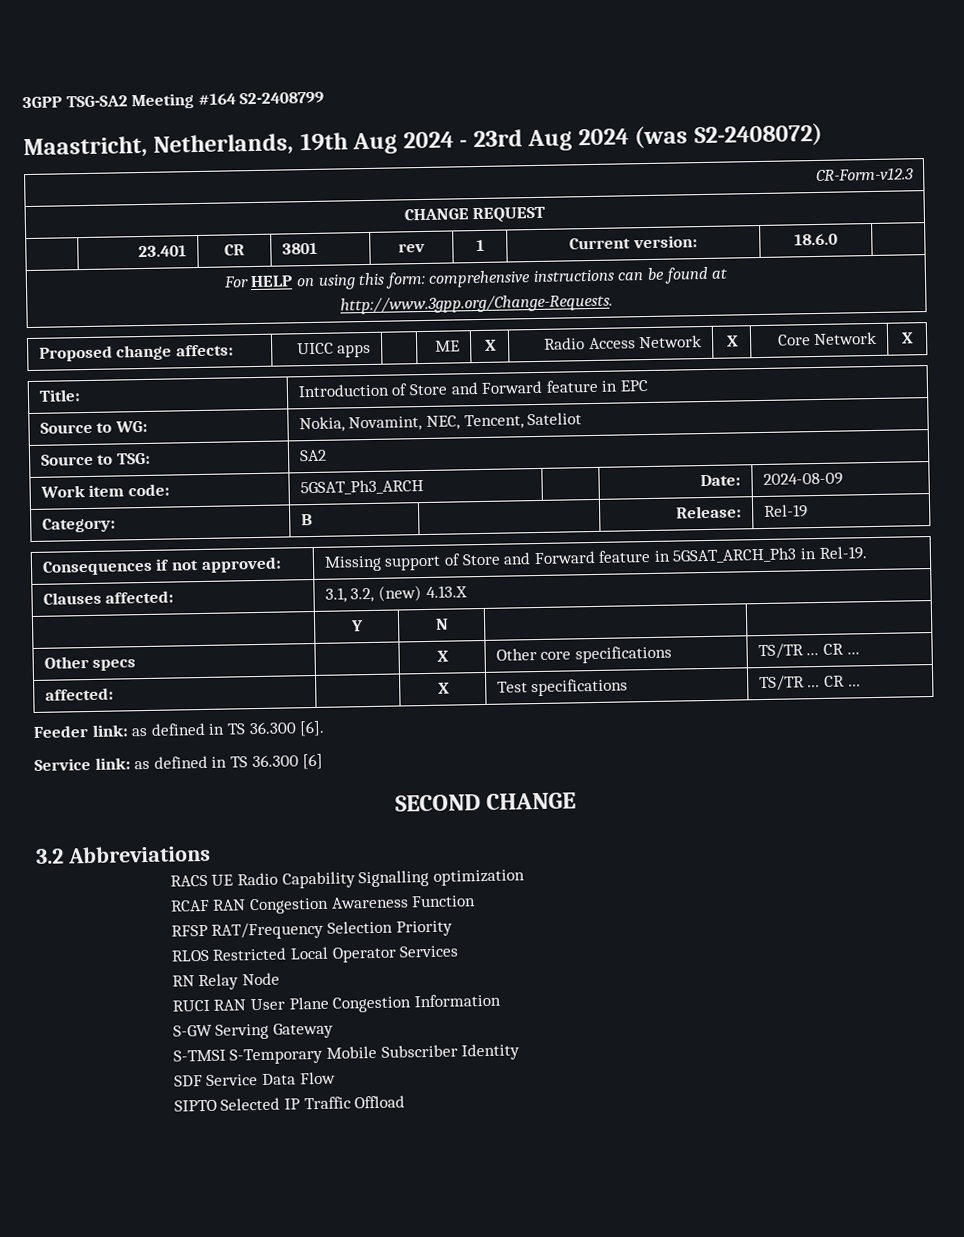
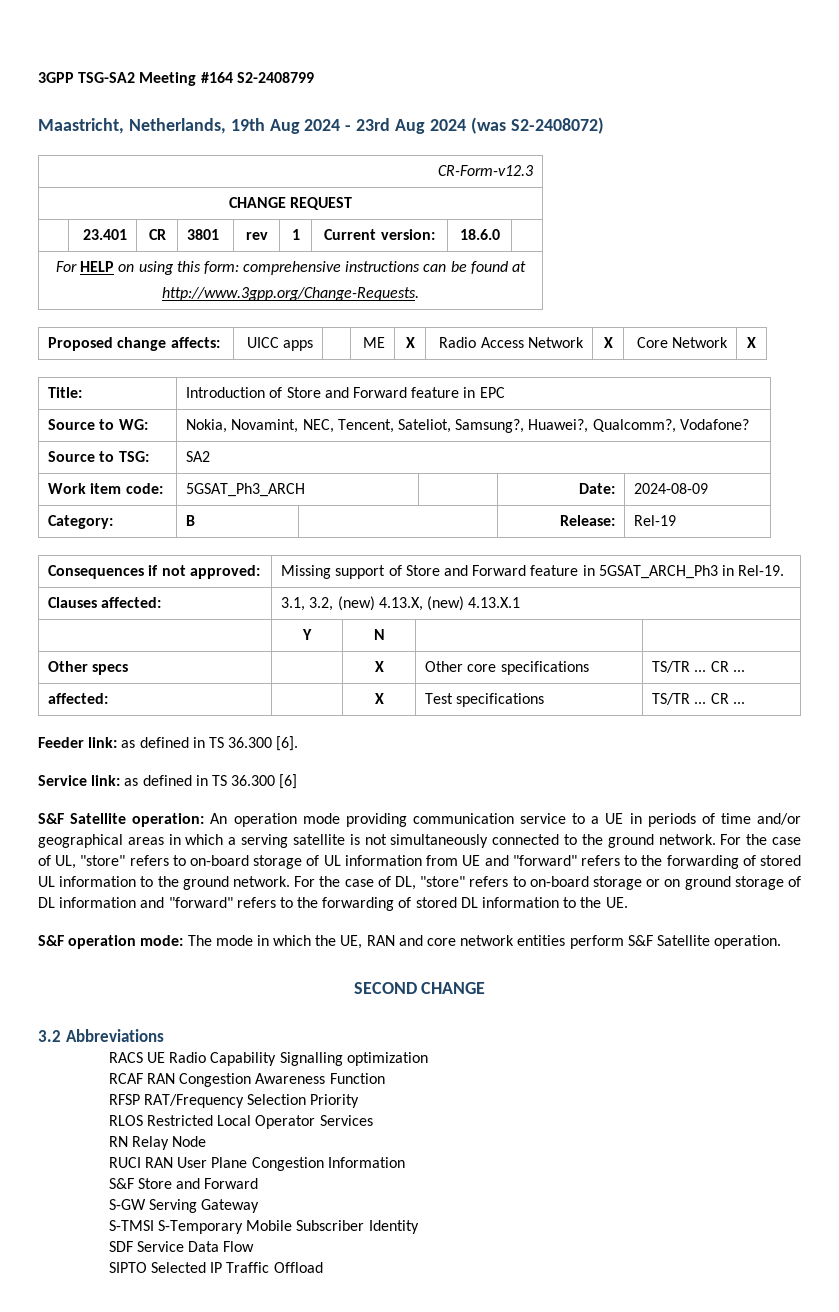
- Source to WG: | Nokia, Novamint, NEC, Tencent, Sateliot
+ Source to WG: | Nokia, Novamint, NEC, Tencent, Sateliot, Samsung?, Huawei?, Qualcomm?, Vodafone?
- Clauses affected: | 3.1, 3.2, (new) 4.13.X
+ Clauses affected: | 3.1, 3.2, (new) 4.13.X, (new) 4.13.X.1
+ S&F Satellite operation: An operation mode providing communication service to a UE in periods of time and/or geographical areas in which a serving satellite is not simultaneously connected to the ground network. For the case of UL, "store" refers to on-board storage of UL information from UE and "forward" refers to the forwarding of stored UL information to the ground network. For the case of DL, "store" refers to on-board storage or on ground storage of DL information and "forward" refers to the forwarding of stored DL information to the UE.
+ S&F operation mode: The mode in which the UE, RAN and core network entities perform S&F Satellite operation.
+ S&F Store and Forward

